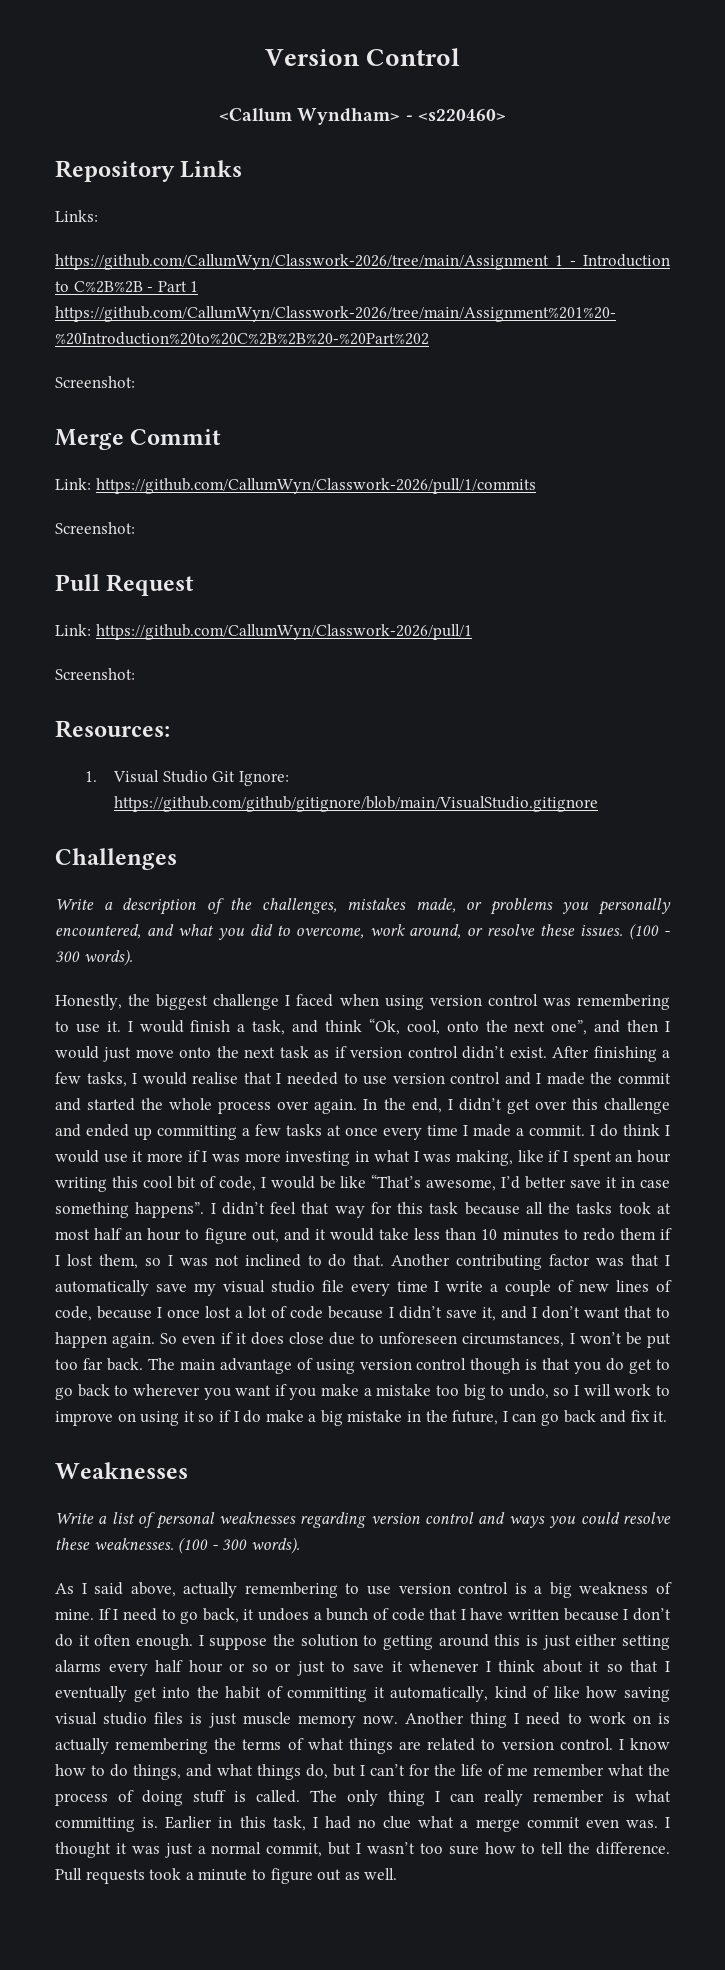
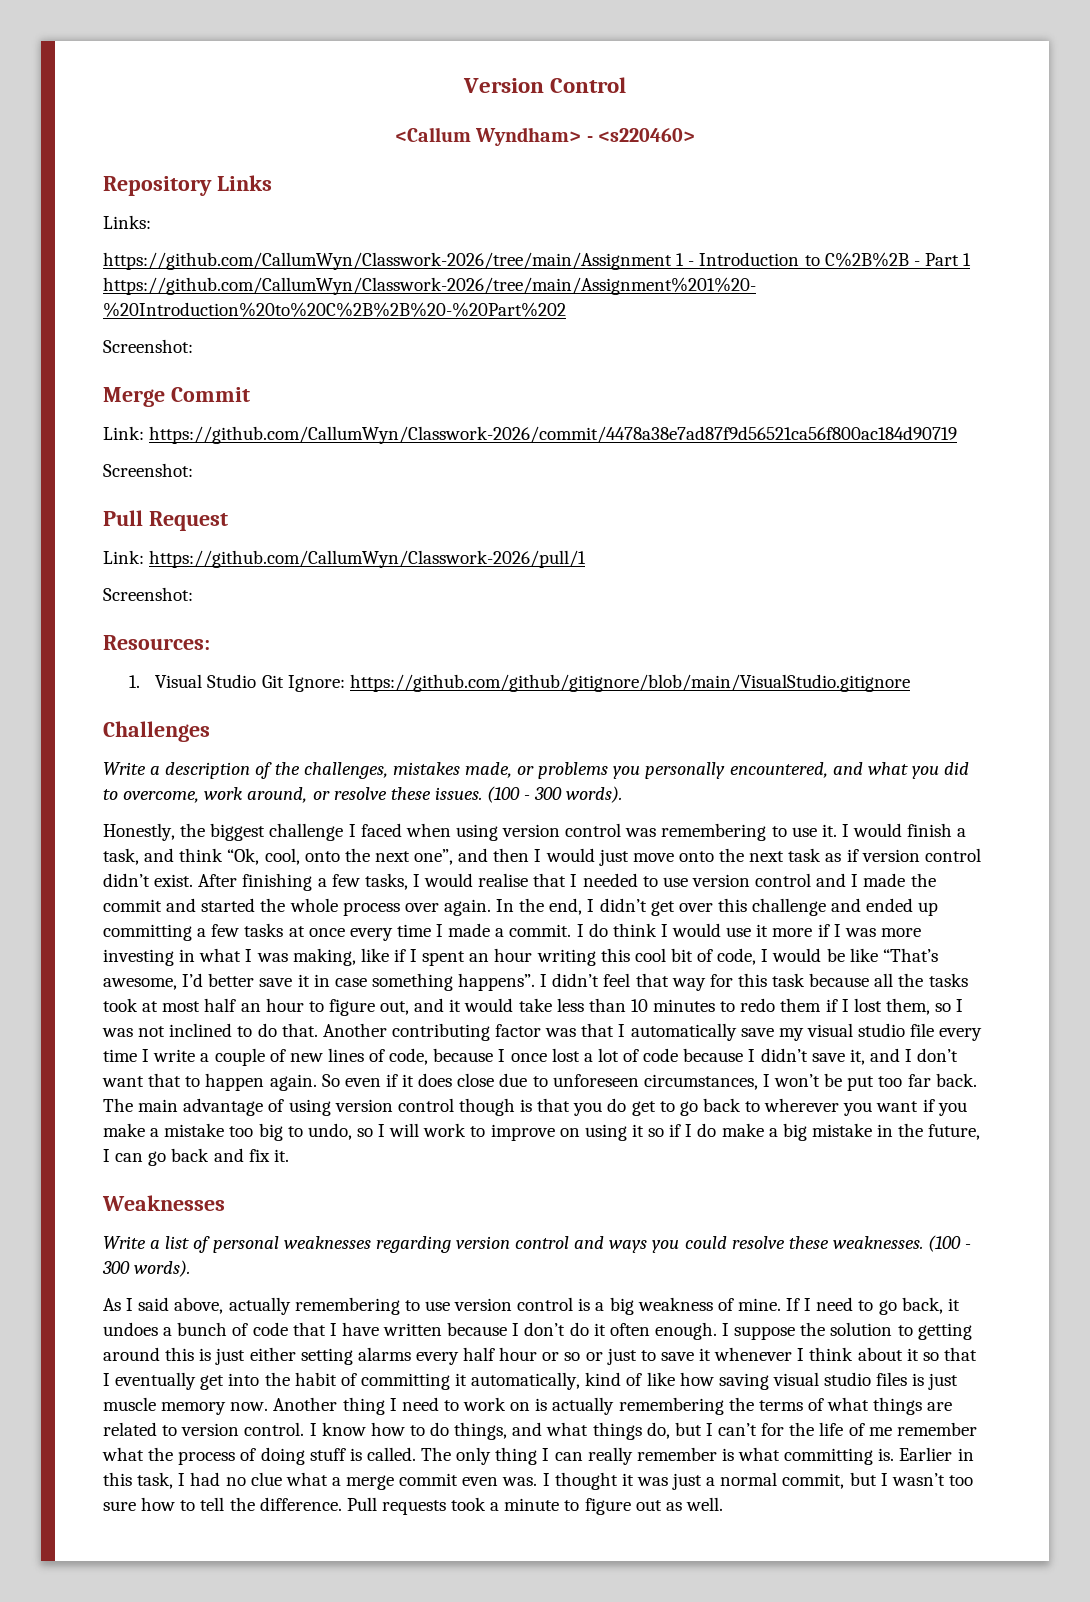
- Link: https://github.com/CallumWyn/Classwork-2026/pull/1/commits
+ Link: https://github.com/CallumWyn/Classwork-2026/commit/4478a38e7ad87f9d56521ca56f800ac184d90719

